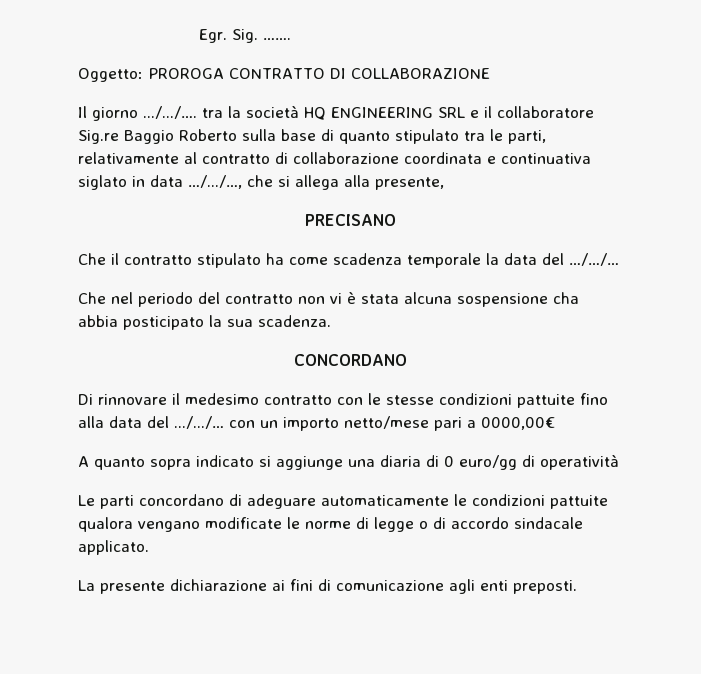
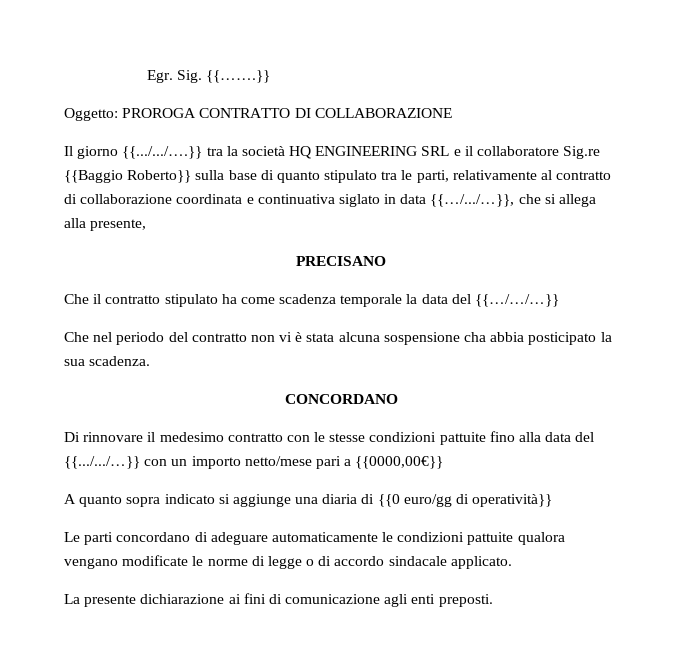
- Egr. Sig. …….
+ Egr. Sig. {{…….}}
- Il giorno .../.../…. tra la società HQ ENGINEERING SRL e il collaboratore Sig.re Baggio Roberto sulla base di quanto stipulato tra le parti, relativamente al contratto di collaborazione coordinata e continuativa siglato in data …/.../…, che si allega alla presente,
+ Il giorno {{.../.../….}} tra la società HQ ENGINEERING SRL e il collaboratore Sig.re {{Baggio Roberto}} sulla base di quanto stipulato tra le parti, relativamente al contratto di collaborazione coordinata e continuativa siglato in data {{…/.../…}}, che si allega alla presente,
- Che il contratto stipulato ha come scadenza temporale la data del …/…/…
+ Che il contratto stipulato ha come scadenza temporale la data del {{…/…/…}}
- Di rinnovare il medesimo contratto con le stesse condizioni pattuite fino alla data del .../.../… con un importo netto/mese pari a 0000,00€
+ Di rinnovare il medesimo contratto con le stesse condizioni pattuite fino alla data del {{.../.../…}} con un importo netto/mese pari a {{0000,00€}}
- A quanto sopra indicato si aggiunge una diaria di 0 euro/gg di operatività
+ A quanto sopra indicato si aggiunge una diaria di {{0 euro/gg di operatività}}

